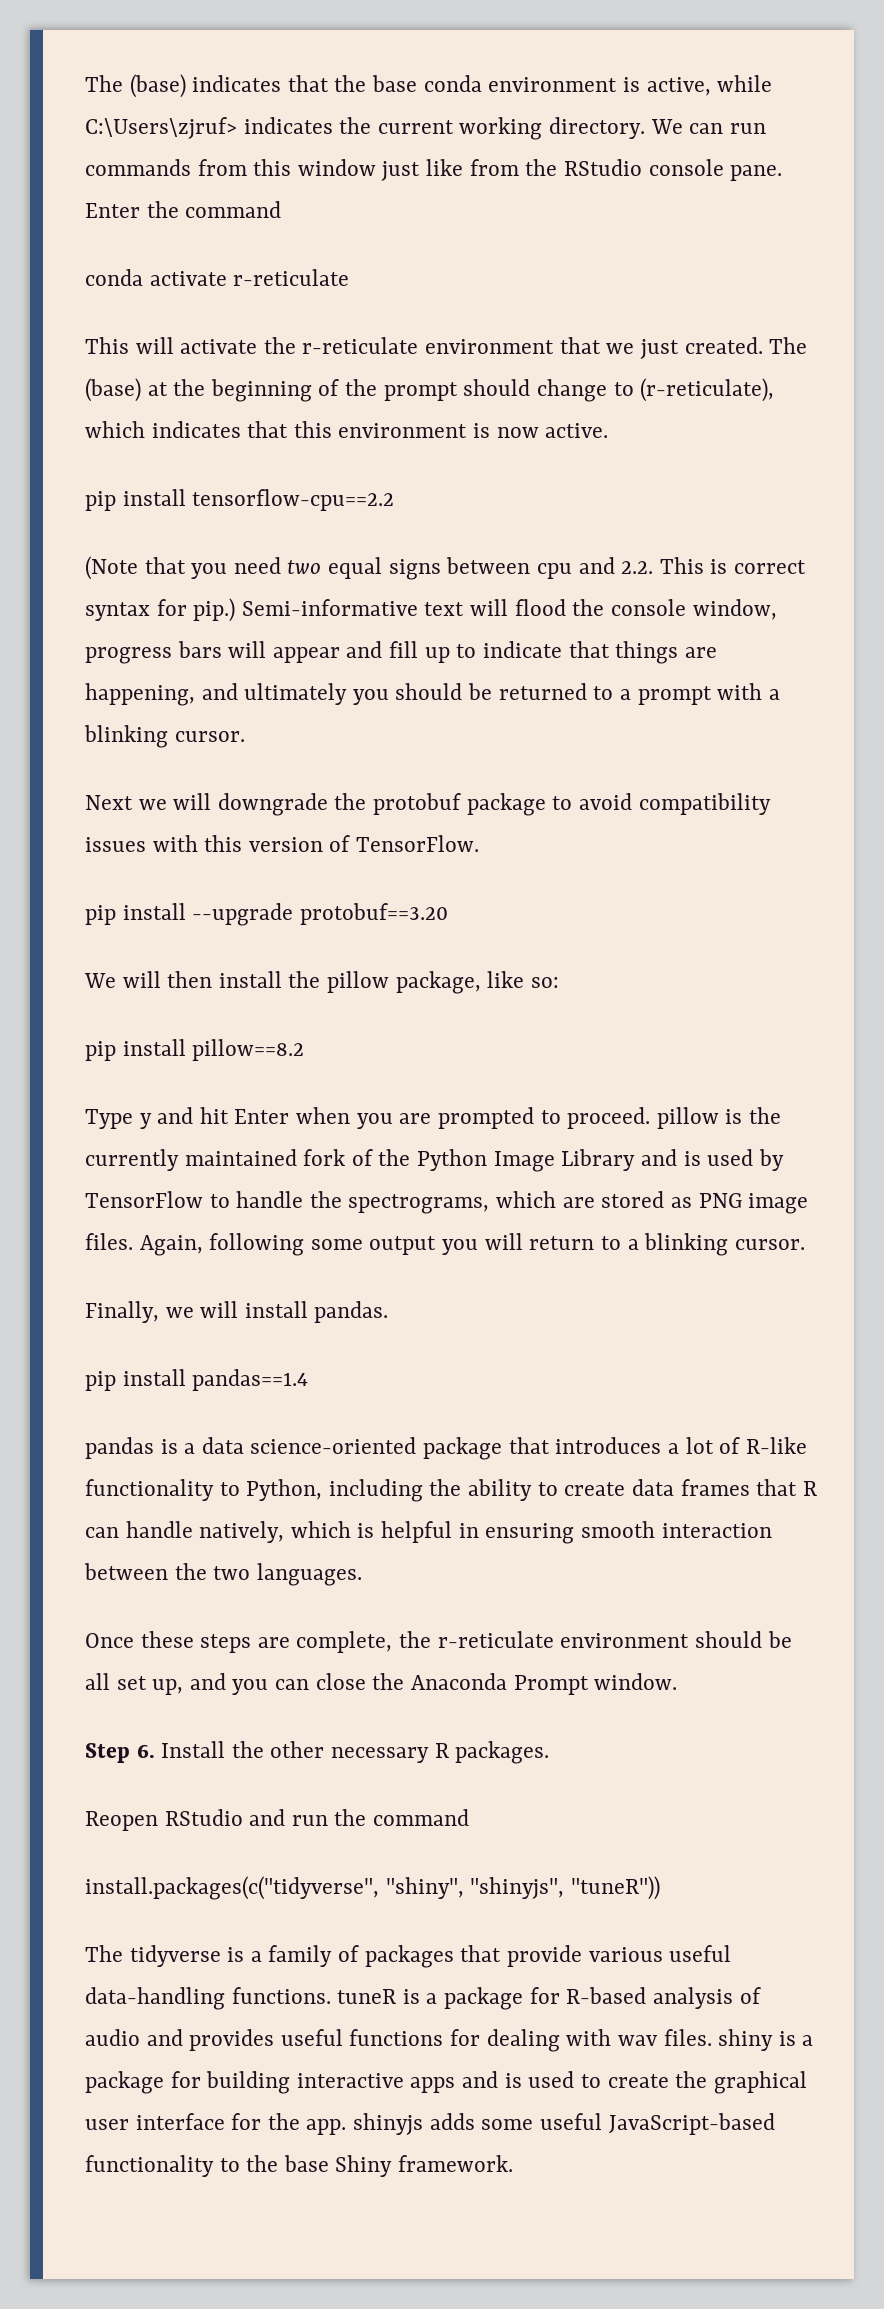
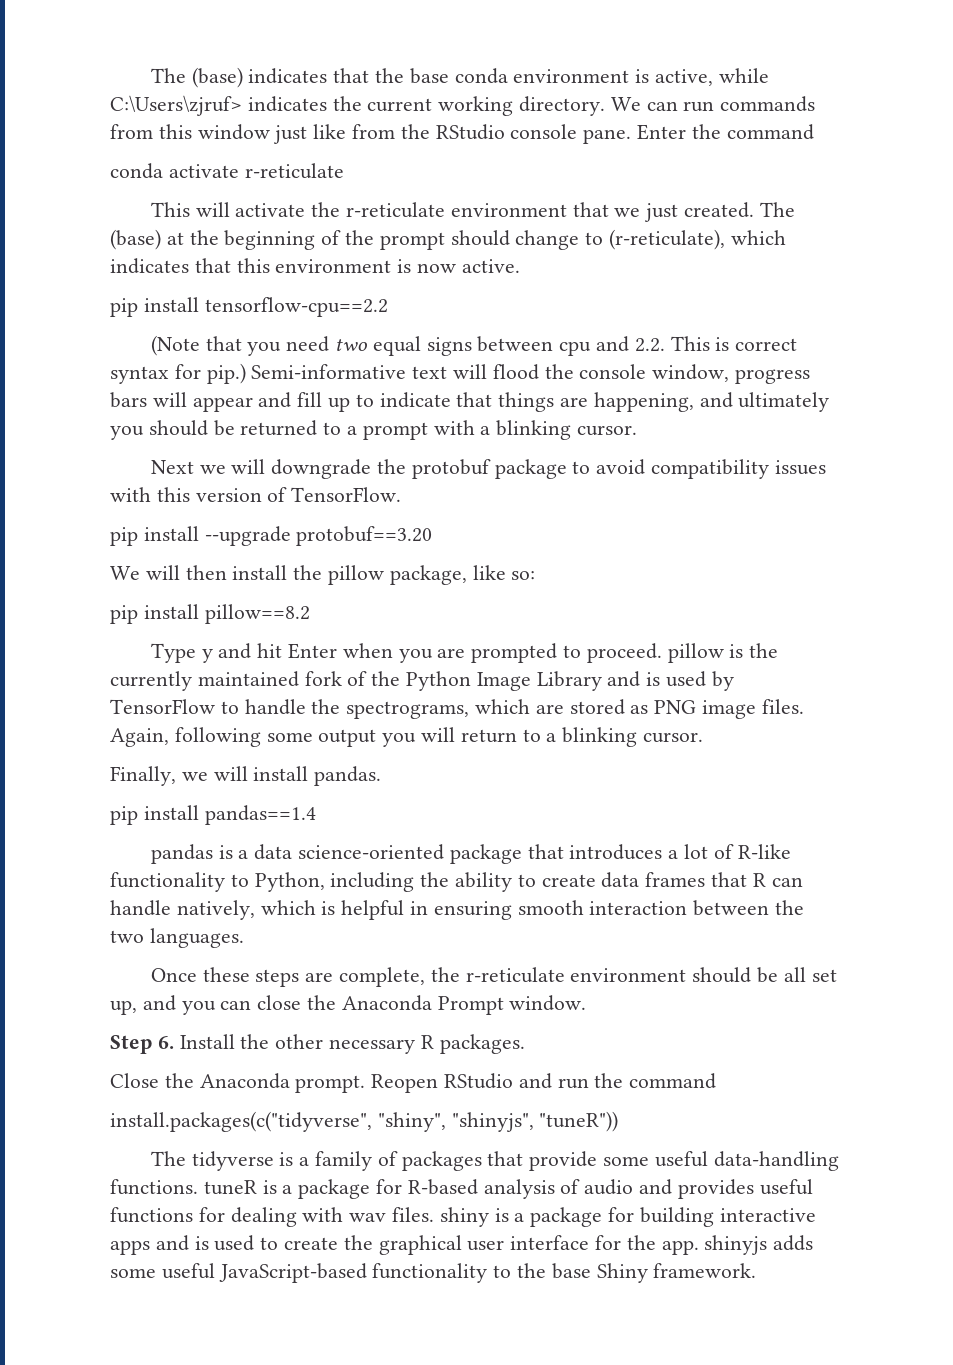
+ Close the Anaconda prompt.
- The tidyverse is a family of packages that provide various useful data-handling functions. tuneR is a package for R-based analysis of audio and provides useful functions for dealing with wav files. shiny is a package for building interactive apps and is used to create the graphical user interface for the app. shinyjs adds some useful JavaScript-based functionality to the base Shiny framework.
+ The tidyverse is a family of packages that provide some useful data-handling functions. tuneR is a package for R-based analysis of audio and provides useful functions for dealing with wav files. shiny is a package for building interactive apps and is used to create the graphical user interface for the app. shinyjs adds some useful JavaScript-based functionality to the base Shiny framework.

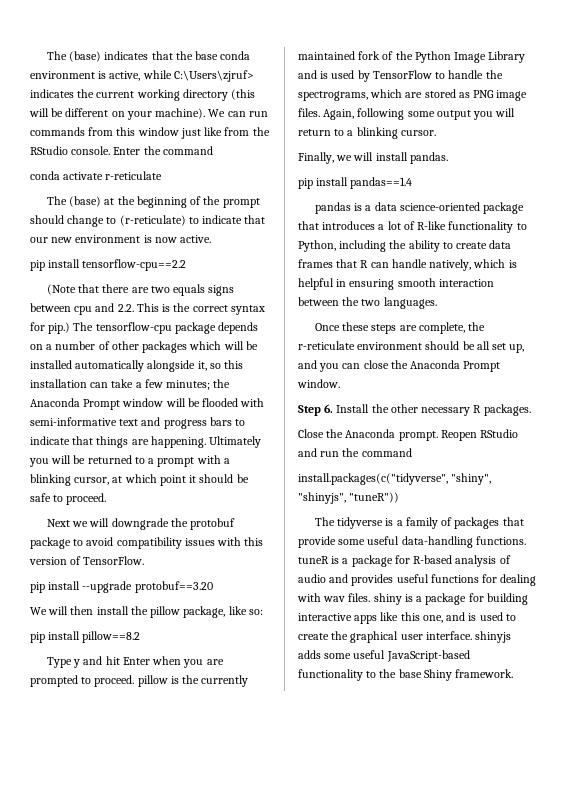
- The (base) indicates that the base conda environment is active, while C:\Users\zjruf> indicates the current working directory.
+ The (base) indicates that the base conda environment is active, while C:\Users\zjruf> indicates the current working directory (this will be different on your machine).
- We can run commands from this window just like from the RStudio console pane.
+ We can run commands from this window just like from the RStudio console.
- This will activate the r-reticulate environment that we just created. The (base) at the beginning of the prompt should change to (r-reticulate), which indicates that this environment is now active.
+ The (base) at the beginning of the prompt should change to (r-reticulate) to indicate that our new environment is now active.
- (Note that you need two equal signs between cpu and 2.2. This is correct syntax for pip.)
+ (Note that there are two equals signs between cpu and 2.2. This is the correct syntax for pip.)
- Semi-informative text will flood the console window, progress bars will appear and fill up to indicate that things are happening, and ultimately you should be returned to a prompt with a blinking cursor.
+ The tensorflow-cpu package depends on a number of other packages which will be installed automatically alongside it, so this installation can take a few minutes; the Anaconda Prompt window will be flooded with semi-informative text and progress bars to indicate that things are happening. Ultimately you will be returned to a prompt with a blinking cursor, at which point it should be safe to proceed.
- The tidyverse is a family of packages that provide some useful data-handling functions. tuneR is a package for R-based analysis of audio and provides useful functions for dealing with wav files. shiny is a package for building interactive apps and is used to create the graphical user interface for the app. shinyjs adds some useful JavaScript-based functionality to the base Shiny framework.
+ The tidyverse is a family of packages that provide some useful data-handling functions. tuneR is a package for R-based analysis of audio and provides useful functions for dealing with wav files. shiny is a package for building interactive apps like this one, and is used to create the graphical user interface. shinyjs adds some useful JavaScript-based functionality to the base Shiny framework.

